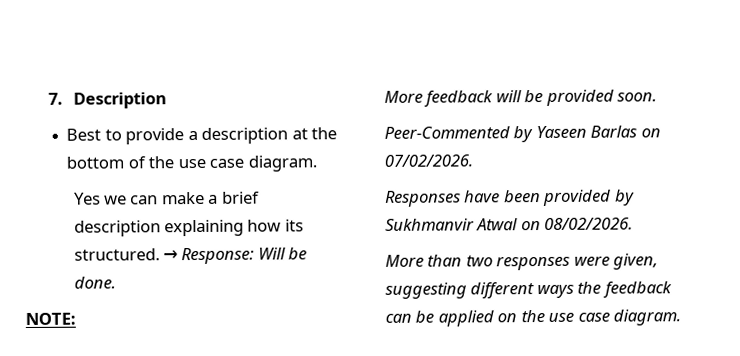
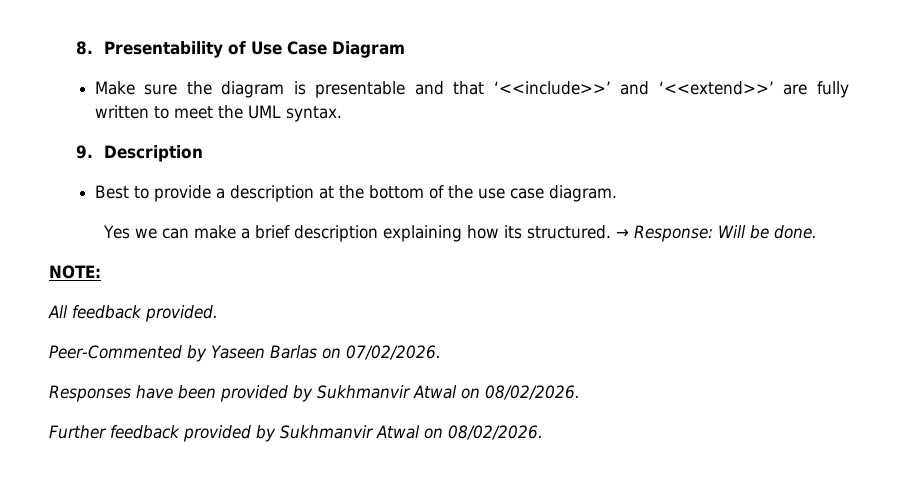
- 7. Description
+ 8. Presentability of Use Case Diagram
+ Make sure the diagram is presentable and that ‘<<include>>’ and ‘<<extend>>’ are fully written to meet the UML syntax.
+ 9. Description
- More feedback will be provided soon.
+ All feedback provided.
- More than two responses were given, suggesting different ways the feedback can be applied on the use case diagram.
+ Further feedback provided by Sukhmanvir Atwal on 08/02/2026.

